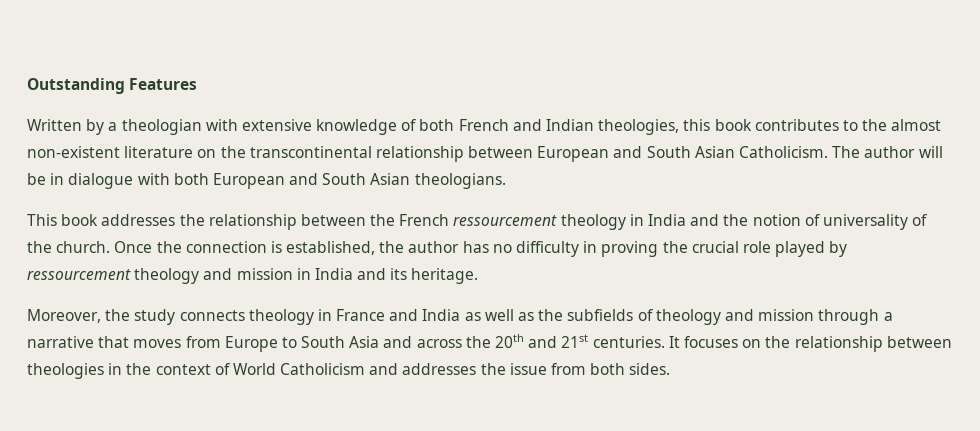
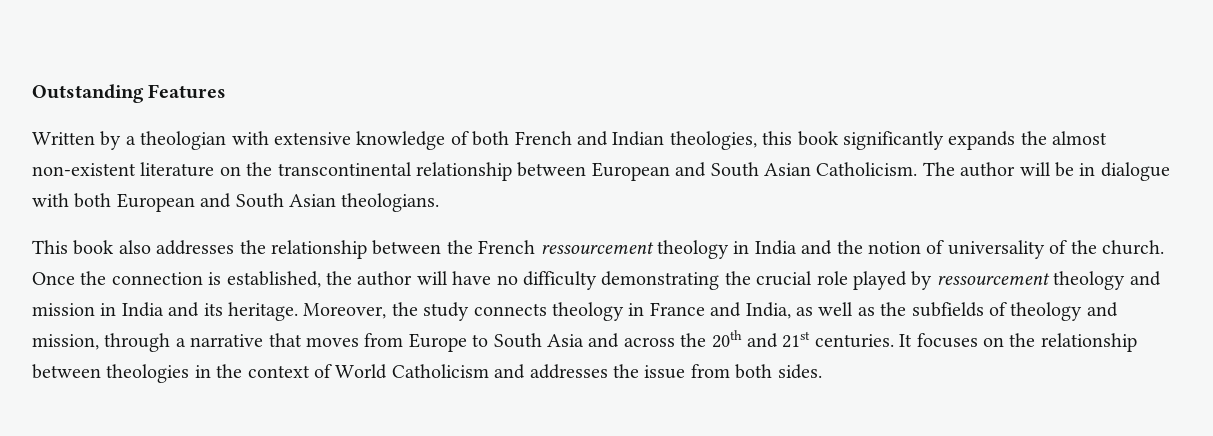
- Written by a theologian with extensive knowledge of both French and Indian theologies, this book contributes to the almost non-existent literature on the transcontinental relationship between European and South Asian Catholicism.
+ Written by a theologian with extensive knowledge of both French and Indian theologies, this book significantly expands the almost non-existent literature on the transcontinental relationship between European and South Asian Catholicism.
- This book addresses the relationship between the French ressourcement theology in India and the notion of universality of the church.
+ This book also addresses the relationship between the French ressourcement theology in India and the notion of universality of the church.
- Once the connection is established, the author has no difficulty in proving the crucial role played by ressourcement theology and mission in India and its heritage.
- Moreover, the study connects theology in France and India as well as the subfields of theology and mission through a narrative that moves from Europe to South Asia and across the 20th and 21st centuries.
+ Once the connection is established, the author will have no difficulty demonstrating the crucial role played by ressourcement theology and mission in India and its heritage. Moreover, the study connects theology in France and India, as well as the subfields of theology and mission, through a narrative that moves from Europe to South Asia and across the 20th and 21st centuries.

